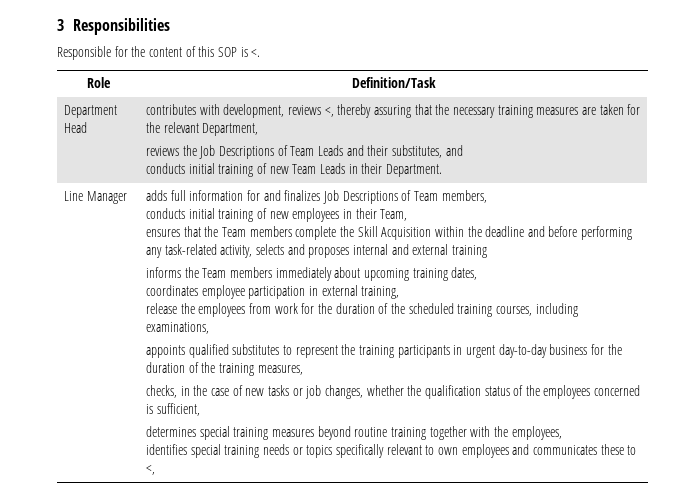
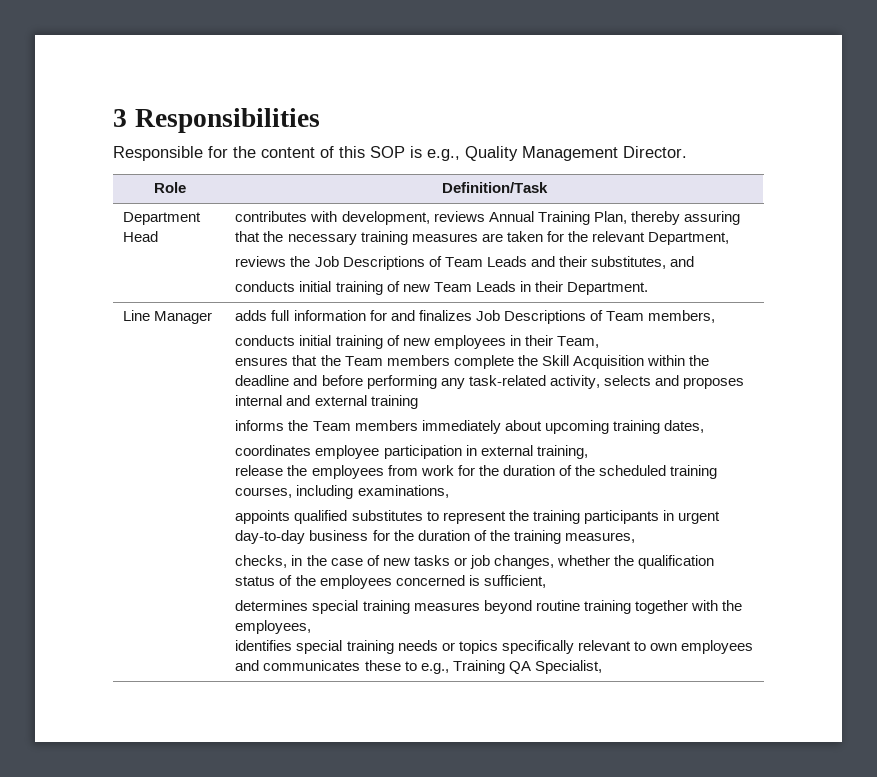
- Responsible for the content of this SOP is <.
+ Responsible for the content of this SOP is e.g., Quality Management Director.
- contributes with development, reviews <, thereby assuring that the necessary training measures are taken for the relevant Department,
+ contributes with development, reviews Annual Training Plan, thereby assuring that the necessary training measures are taken for the relevant Department,
- identifies special training needs or topics specifically relevant to own employees and communicates these to <,
+ identifies special training needs or topics specifically relevant to own employees and communicates these to e.g., Training QA Specialist,

